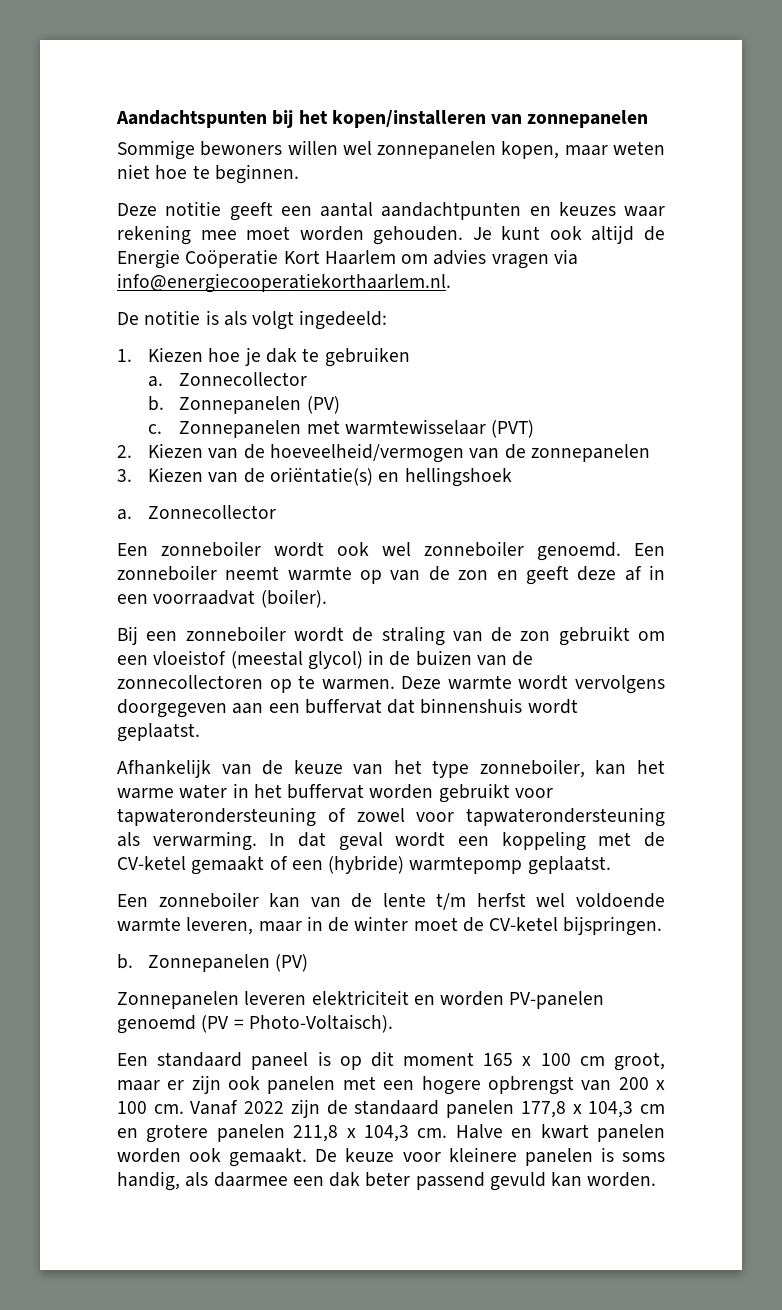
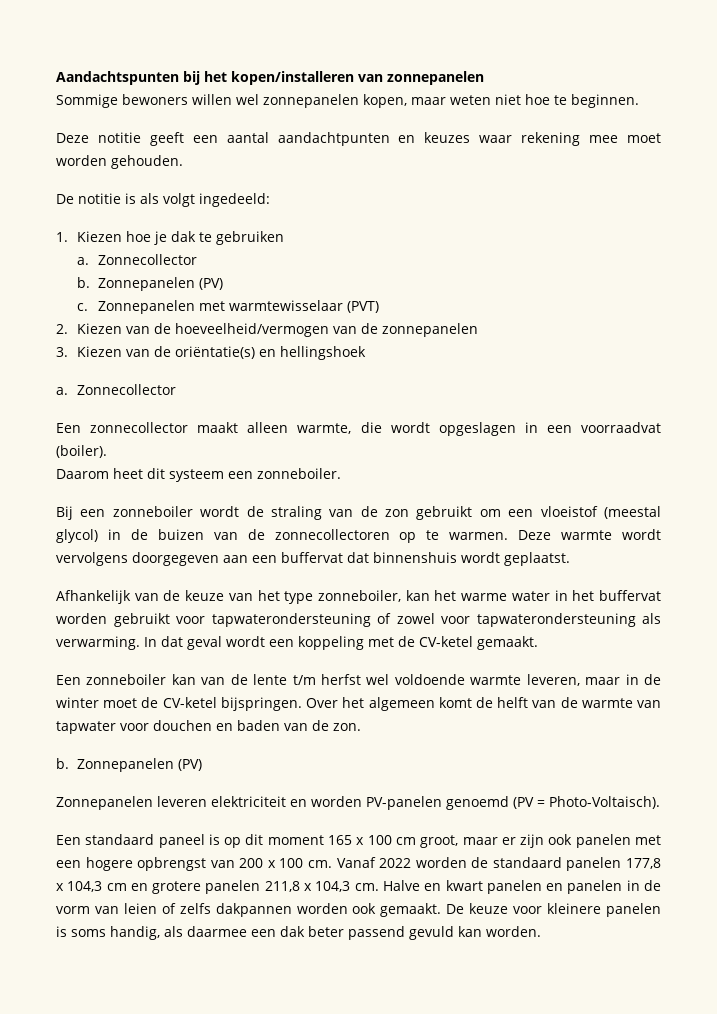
- Je kunt ook altijd de Energie Coöperatie Kort Haarlem om advies vragen via info@energiecooperatiekorthaarlem.nl.
- Een zonneboiler wordt ook wel zonneboiler genoemd. Een zonneboiler neemt warmte op van de zon en geeft deze af in een voorraadvat (boiler).
+ Een zonnecollector maakt alleen warmte, die wordt opgeslagen in een voorraadvat (boiler).
+ Daarom heet dit systeem een zonneboiler.
- In dat geval wordt een koppeling met de CV-ketel gemaakt of een (hybride) warmtepomp geplaatst.
+ In dat geval wordt een koppeling met de CV-ketel gemaakt.
+ Over het algemeen komt de helft van de warmte van tapwater voor douchen en baden van de zon.
- Vanaf 2022 zijn de standaard panelen 177,8 x 104,3 cm en grotere panelen 211,8 x 104,3 cm.
+ Vanaf 2022 worden de standaard panelen 177,8 x 104,3 cm en grotere panelen 211,8 x 104,3 cm.
- Halve en kwart panelen worden ook gemaakt.
+ Halve en kwart panelen en panelen in de vorm van leien of zelfs dakpannen worden ook gemaakt.

